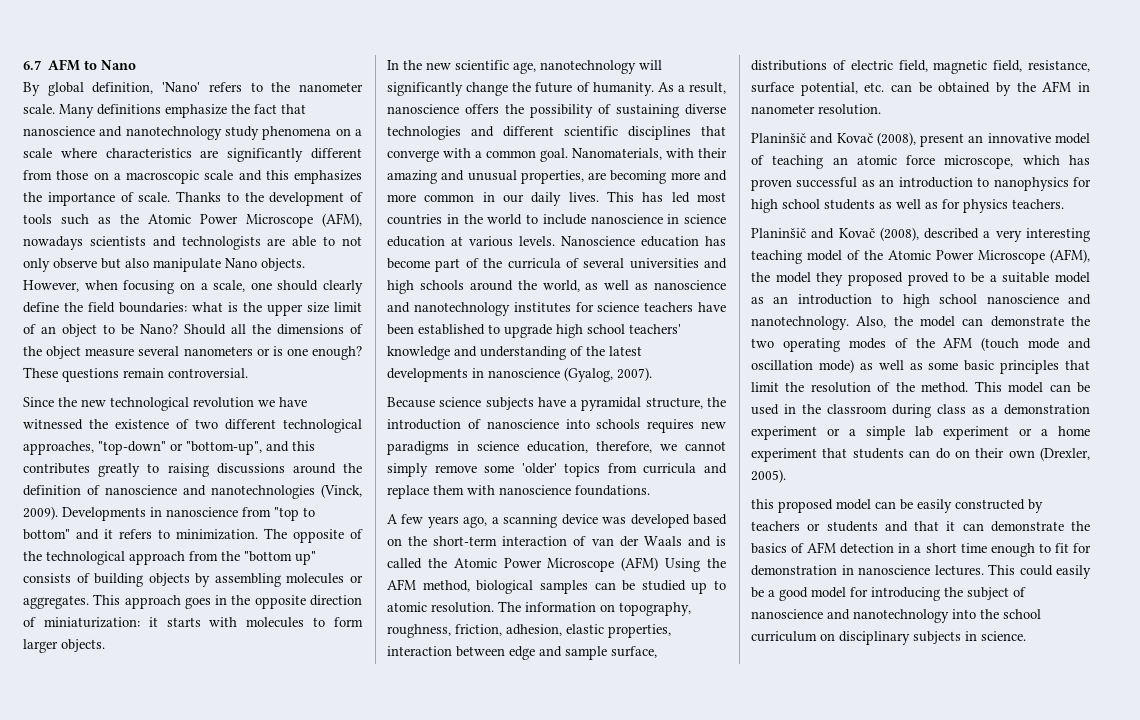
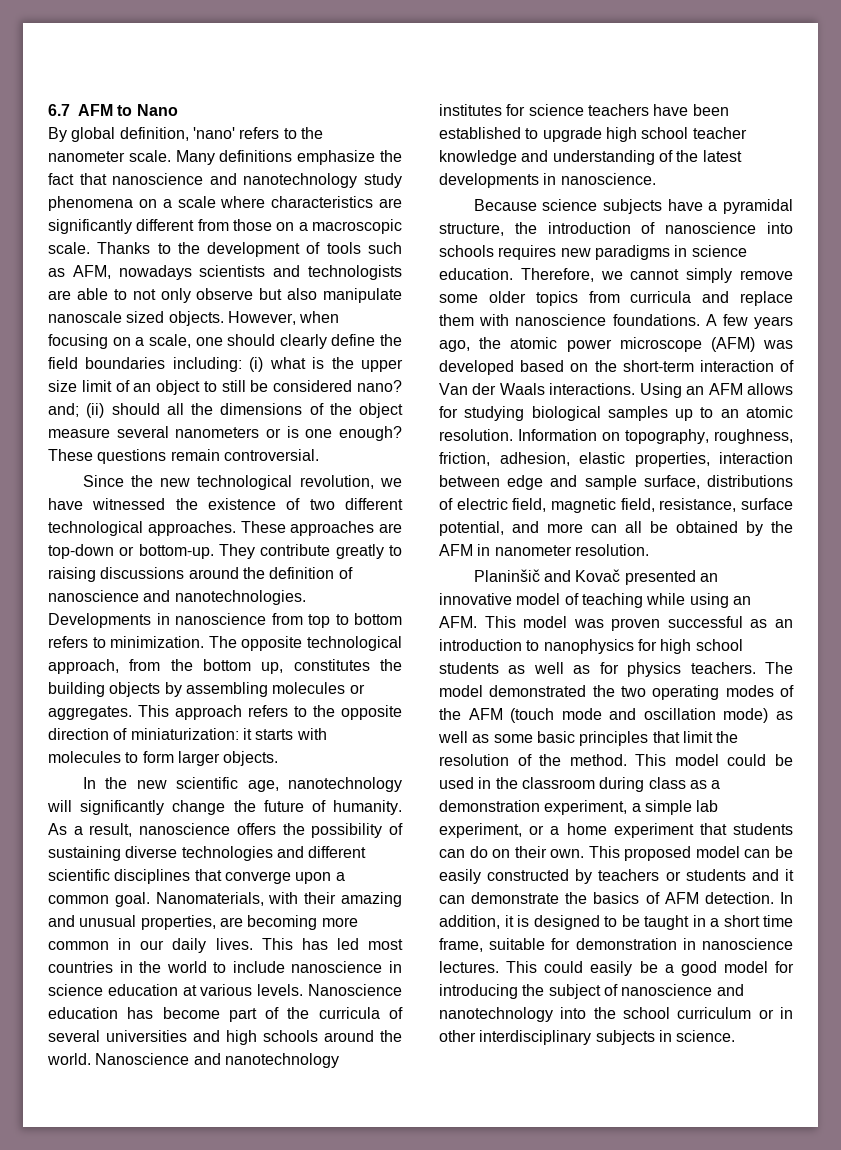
- By global definition, 'Nano' refers to the nanometer scale.
+ By global definition, 'nano' refers to the nanometer scale.
- Many definitions emphasize the fact that nanoscience and nanotechnology study phenomena on a scale where characteristics are significantly different from those on a macroscopic scale and this emphasizes the importance of scale.
+ Many definitions emphasize the fact that nanoscience and nanotechnology study phenomena on a scale where characteristics are significantly different from those on a macroscopic scale.
- Thanks to the development of tools such as the Atomic Power Microscope (AFM), nowadays scientists and technologists are able to not only observe but also manipulate Nano objects.
+ Thanks to the development of tools such as AFM, nowadays scientists and technologists are able to not only observe but also manipulate nanoscale sized objects.
- However, when focusing on a scale, one should clearly define the field boundaries: what is the upper size limit of an object to be Nano? Should all the dimensions of the object measure several nanometers or is one enough?
+ However, when focusing on a scale, one should clearly define the field boundaries including: (i) what is the upper size limit of an object to still be considered nano? and; (ii) should all the dimensions of the object measure several nanometers or is one enough?
- Since the new technological revolution we have witnessed the existence of two different technological approaches, "top-down" or "bottom-up", and this contributes greatly to raising discussions around the definition of nanoscience and nanotechnologies (Vinck, 2009).
+ Since the new technological revolution, we have witnessed the existence of two different technological approaches. These approaches are top-down or bottom-up. They contribute greatly to raising discussions around the definition of nanoscience and nanotechnologies.
- Developments in nanoscience from "top to bottom" and it refers to minimization.
+ Developments in nanoscience from top to bottom refers to minimization.
- The opposite of the technological approach from the "bottom up" consists of building objects by assembling molecules or aggregates.
+ The opposite technological approach, from the bottom up, constitutes the building objects by assembling molecules or aggregates.
- This approach goes in the opposite direction of miniaturization: it starts with molecules to form larger objects.
+ This approach refers to the opposite direction of miniaturization: it starts with molecules to form larger objects.
- As a result, nanoscience offers the possibility of sustaining diverse technologies and different scientific disciplines that converge with a common goal.
+ As a result, nanoscience offers the possibility of sustaining diverse technologies and different scientific disciplines that converge upon a common goal.
- Nanomaterials, with their amazing and unusual properties, are becoming more and more common in our daily lives.
+ Nanomaterials, with their amazing and unusual properties, are becoming more common in our daily lives.
- Nanoscience education has become part of the curricula of several universities and high schools around the world, as well as nanoscience and nanotechnology institutes for science teachers have been established to upgrade high school teachers' knowledge and understanding of the latest developments in nanoscience (Gyalog, 2007).
+ Nanoscience education has become part of the curricula of several universities and high schools around the world. Nanoscience and nanotechnology institutes for science teachers have been established to upgrade high school teacher knowledge and understanding of the latest developments in nanoscience.
- Because science subjects have a pyramidal structure, the introduction of nanoscience into schools requires new paradigms in science education, therefore, we cannot simply remove some 'older' topics from curricula and replace them with nanoscience foundations.
- A few years ago, a scanning device was developed based on the short-term interaction of van der Waals and is called the Atomic Power Microscope (AFM) Using the AFM method, biological samples can be studied up to atomic resolution.
+ Because science subjects have a pyramidal structure, the introduction of nanoscience into schools requires new paradigms in science education. Therefore, we cannot simply remove some older topics from curricula and replace them with nanoscience foundations. A few years ago, the atomic power microscope (AFM) was developed based on the short-term interaction of Van der Waals interactions. Using an AFM allows for studying biological samples up to an atomic resolution.
- The information on topography, roughness, friction, adhesion, elastic properties, interaction between edge and sample surface, distributions of electric field, magnetic field, resistance, surface potential, etc. can be obtained by the AFM in nanometer resolution.
+ Information on topography, roughness, friction, adhesion, elastic properties, interaction between edge and sample surface, distributions of electric field, magnetic field, resistance, surface potential, and more can all be obtained by the AFM in nanometer resolution.
- Planinšič and Kovač (2008), present an innovative model of teaching an atomic force microscope, which has proven successful as an introduction to nanophysics for high school students as well as for physics teachers.
- Planinšič and Kovač (2008), described a very interesting teaching model of the Atomic Power Microscope (AFM), the model they proposed proved to be a suitable model as an introduction to high school nanoscience and nanotechnology. Also, the model can demonstrate the two operating modes of the AFM (touch mode and oscillation mode) as well as some basic principles that limit the resolution of the method.
+ Planinšič and Kovač presented an innovative model of teaching while using an AFM. This model was proven successful as an introduction to nanophysics for high school students as well as for physics teachers. The model demonstrated the two operating modes of the AFM (touch mode and oscillation mode) as well as some basic principles that limit the resolution of the method.
- This model can be used in the classroom during class as a demonstration experiment or a simple lab experiment or a home experiment that students can do on their own (Drexler, 2005).
- this proposed model can be easily constructed by teachers or students and that it can demonstrate the basics of AFM detection in a short time enough to fit for demonstration in nanoscience lectures.
+ This model could be used in the classroom during class as a demonstration experiment, a simple lab experiment, or a home experiment that students can do on their own. This proposed model can be easily constructed by teachers or students and it can demonstrate the basics of AFM detection. In addition, it is designed to be taught in a short time frame, suitable for demonstration in nanoscience lectures.
- This could easily be a good model for introducing the subject of nanoscience and nanotechnology into the school curriculum on disciplinary subjects in science.
+ This could easily be a good model for introducing the subject of nanoscience and nanotechnology into the school curriculum or in other interdisciplinary subjects in science.

